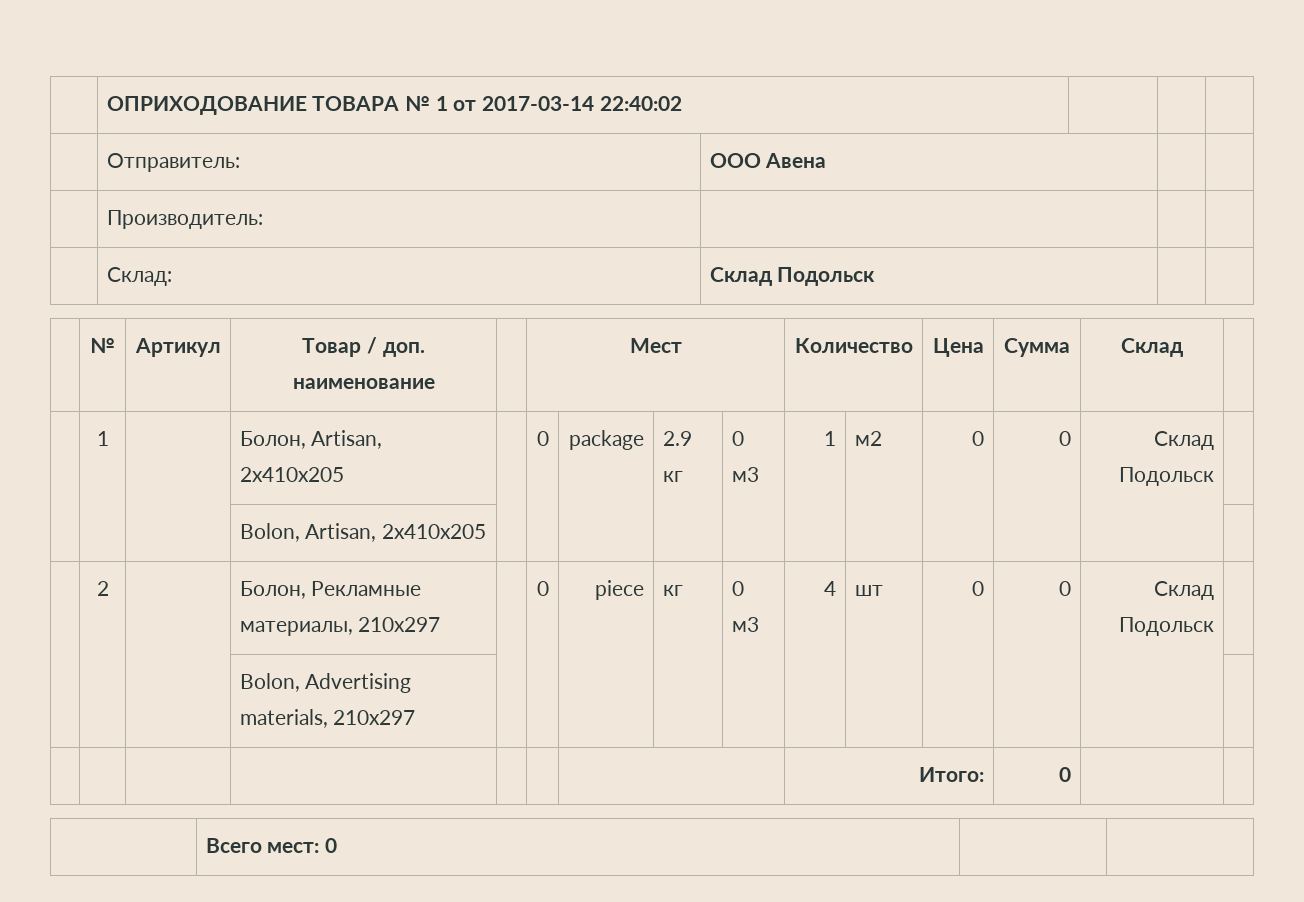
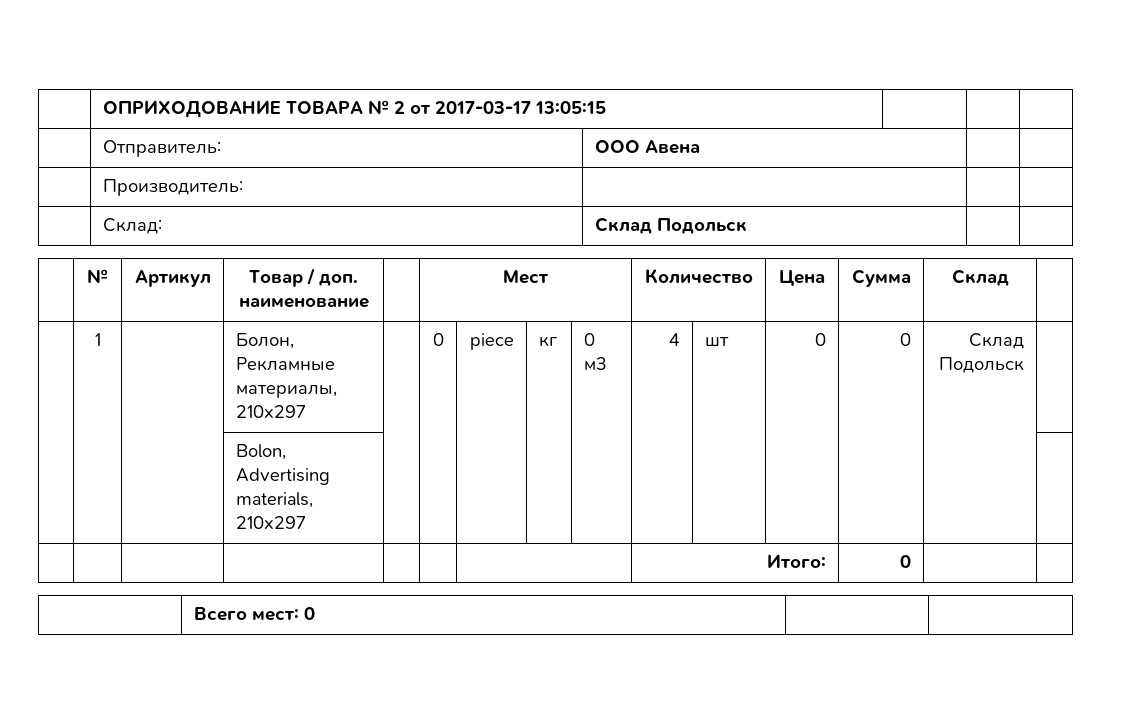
- | ОПРИХОДОВАНИЕ ТОВАРА № 1 от 2017-03-14 22:40:02 | | |
+ | ОПРИХОДОВАНИЕ ТОВАРА № 2 от 2017-03-17 13:05:15 | | |
- | 1 | | Болон, Artisan, 2x410x205 | | 0 | package | 2.9 кг | 0 м3 | 1 | м2 | 0 | 0 | Склад Подольск |
- | | | Bolon, Artisan, 2x410x205 | | | | | | | | | | |
- | 2 | | Болон, Рекламные материалы, 210x297 | | 0 | piece | кг | 0 м3 | 4 | шт | 0 | 0 | Склад Подольск |
+ | 1 | | Болон, Рекламные материалы, 210x297 | | 0 | piece | кг | 0 м3 | 4 | шт | 0 | 0 | Склад Подольск |

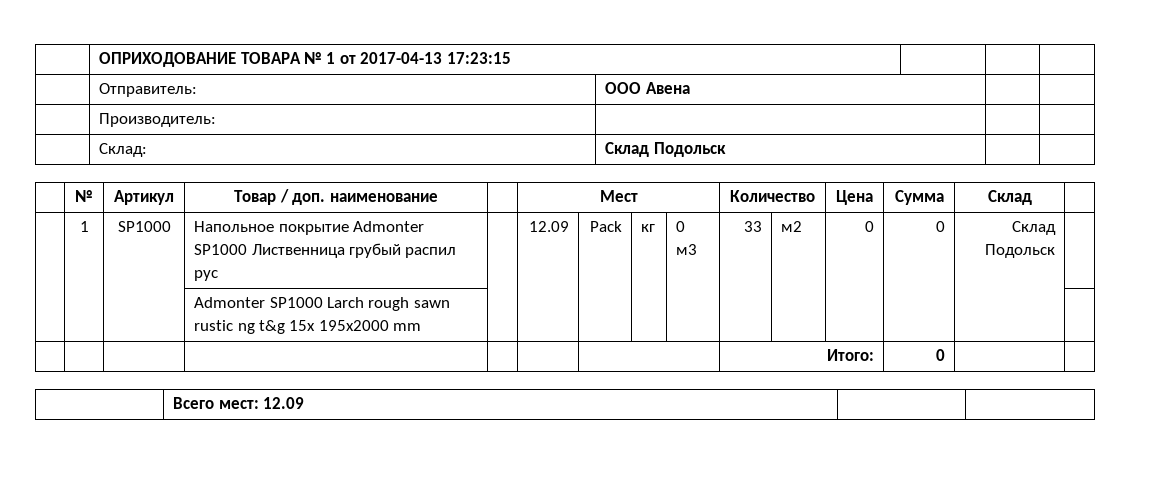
- | ОПРИХОДОВАНИЕ ТОВАРА № 2 от 2017-03-17 13:05:15 | | |
+ | ОПРИХОДОВАНИЕ ТОВАРА № 1 от 2017-04-13 17:23:15 | | |
- | 1 | | Болон, Рекламные материалы, 210x297 | | 0 | piece | кг | 0 м3 | 4 | шт | 0 | 0 | Склад Подольск |
+ | 1 | SP1000 | Напольное покрытие Admonter SP1000 Лиственница грубый распил рус | | 12.09 | Pack | кг | 0 м3 | 33 | м2 | 0 | 0 | Склад Подольск |
- | | | Bolon, Advertising materials, 210x297 | | | | | | | | | | |
+ | | | Admonter SP1000 Larch rough sawn rustic ng t&g 15x 195x2000 mm | | | | | | | | | | |
- | Всего мест: 0 | |
+ | Всего мест: 12.09 | |

